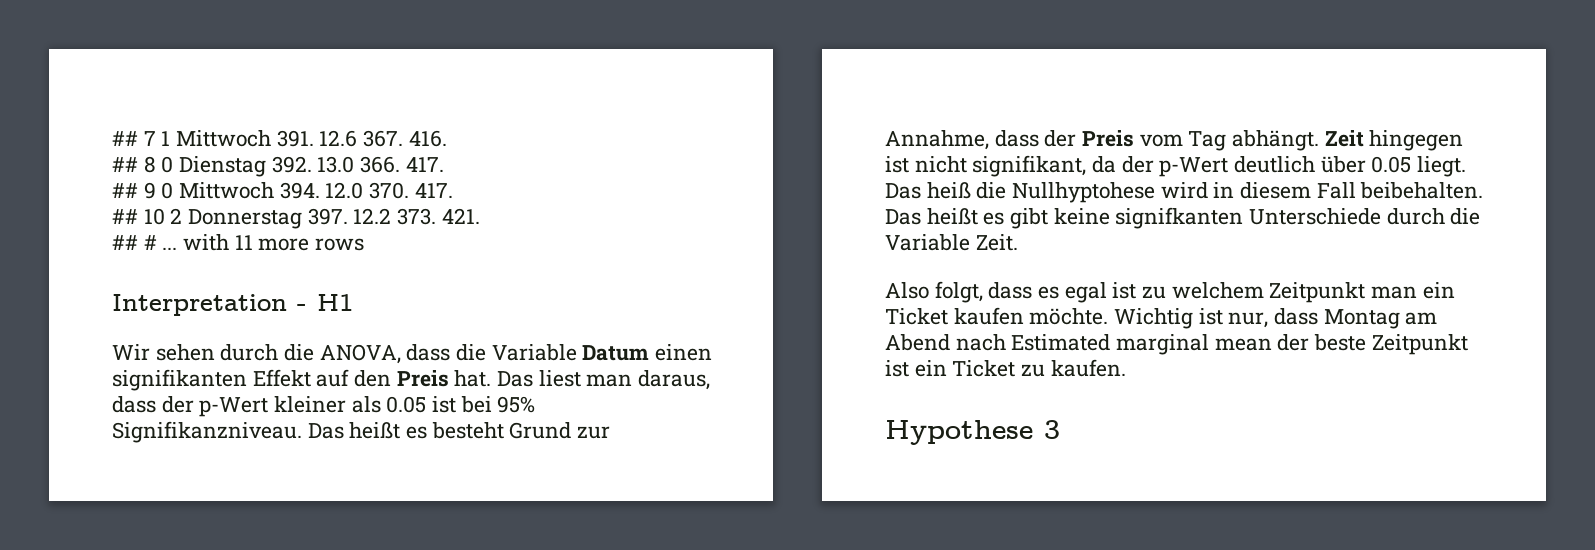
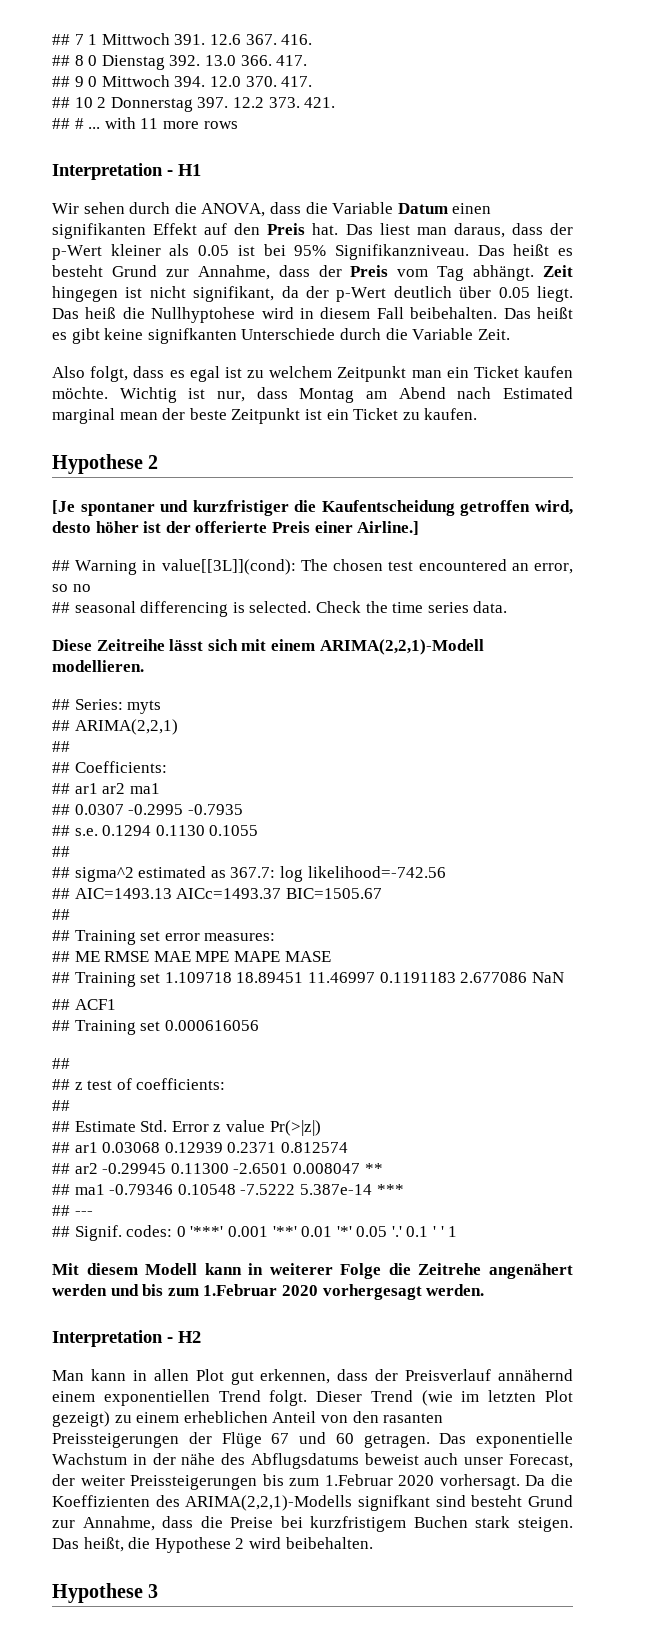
  Wichtig ist nur, dass Montag am Abend nach Estimated marginal mean der beste Zeitpunkt ist ein Ticket zu kaufen.
+ Hypothese 2
+ [Je spontaner und kurzfristiger die Kaufentscheidung getroffen wird, desto höher ist der offerierte Preis einer Airline.]
+ ## Warning in value[[3L]](cond): The chosen test encountered an error, so no
+ ## seasonal differencing is selected. Check the time series data.
+ Diese Zeitreihe lässt sich mit einem ARIMA(2,2,1)-Modell modellieren.
+ ## Series: myts
+ ## ARIMA(2,2,1)
+ ##
+ ## Coefficients:
+ ## ar1 ar2 ma1
+ ## 0.0307 -0.2995 -0.7935
+ ## s.e. 0.1294 0.1130 0.1055
+ ##
+ ## sigma^2 estimated as 367.7: log likelihood=-742.56
+ ## AIC=1493.13 AICc=1493.37 BIC=1505.67
+ ##
+ ## Training set error measures:
+ ## ME RMSE MAE MPE MAPE MASE
+ ## Training set 1.109718 18.89451 11.46997 0.1191183 2.677086 NaN
+ ## ACF1
+ ## Training set 0.000616056
+ ##
+ ## z test of coefficients:
+ ##
+ ## Estimate Std. Error z value Pr(>|z|)
+ ## ar1 0.03068 0.12939 0.2371 0.812574
+ ## ar2 -0.29945 0.11300 -2.6501 0.008047 **
+ ## ma1 -0.79346 0.10548 -7.5222 5.387e-14 ***
+ ## ---
+ ## Signif. codes: 0 '***' 0.001 '**' 0.01 '*' 0.05 '.' 0.1 ' ' 1
+ Mit diesem Modell kann in weiterer Folge die Zeitrehe angenähert werden und bis zum 1.Februar 2020 vorhergesagt werden.
+ Interpretation - H2
+ Man kann in allen Plot gut erkennen, dass der Preisverlauf annähernd einem exponentiellen Trend folgt. Dieser Trend (wie im letzten Plot gezeigt) zu einem erheblichen Anteil von den rasanten Preissteigerungen der Flüge 67 und 60 getragen. Das exponentielle Wachstum in der nähe des Abflugsdatums beweist auch unser Forecast, der weiter Preissteigerungen bis zum 1.Februar 2020 vorhersagt. Da die Koeffizienten des ARIMA(2,2,1)-Modells signifkant sind besteht Grund zur Annahme, dass die Preise bei kurzfristigem Buchen stark steigen. Das heißt, die Hypothese 2 wird beibehalten.

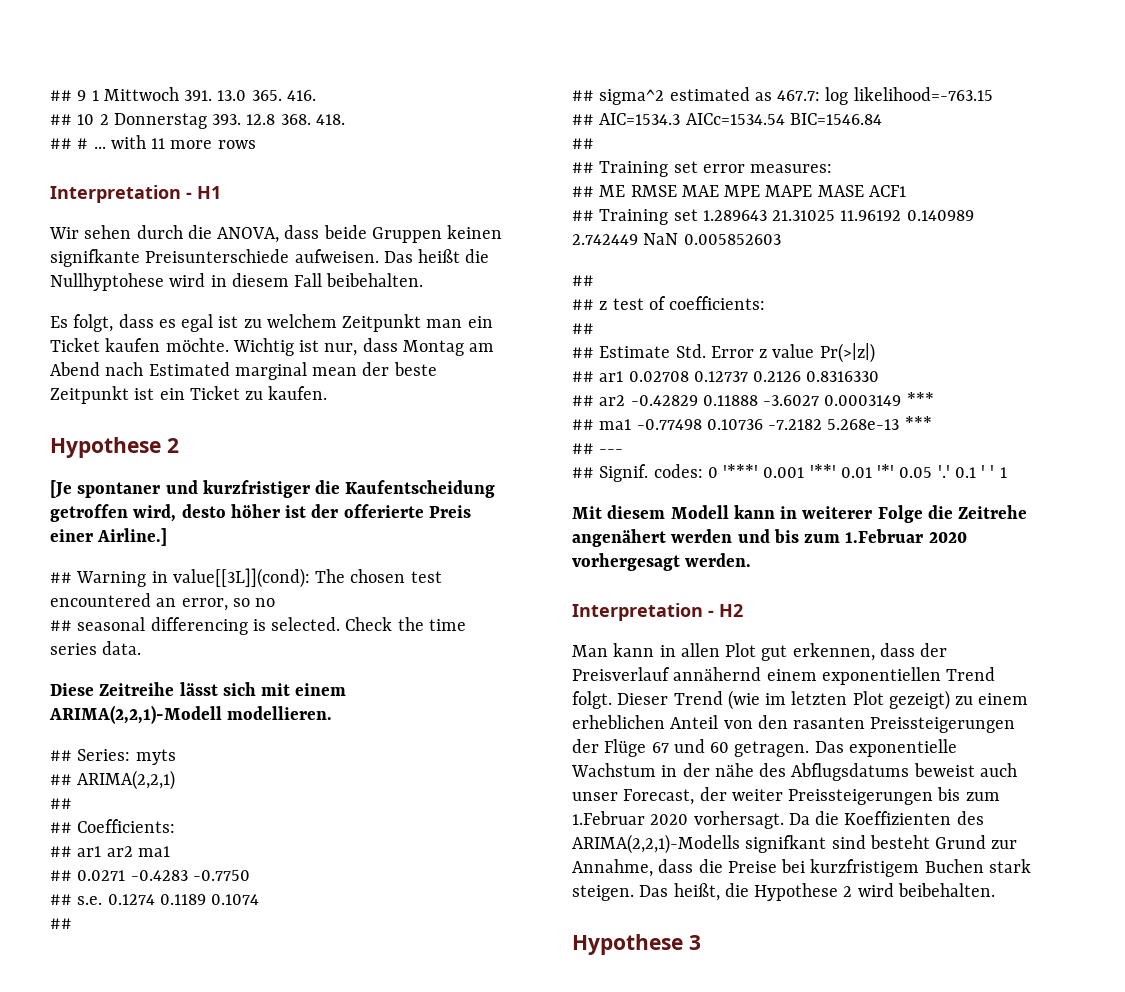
- ## 7 1 Mittwoch 391. 12.6 367. 416.
+ ## 9 1 Mittwoch 391. 13.0 365. 416.
- ## 8 0 Dienstag 392. 13.0 366. 417.
- ## 9 0 Mittwoch 394. 12.0 370. 417.
- ## 10 2 Donnerstag 397. 12.2 373. 421.
+ ## 10 2 Donnerstag 393. 12.8 368. 418.
- Wir sehen durch die ANOVA, dass die Variable Datum einen signifikanten Effekt auf den Preis hat. Das liest man daraus, dass der p-Wert kleiner als 0.05 ist bei 95% Signifikanzniveau. Das heißt es besteht Grund zur Annahme, dass der Preis vom Tag abhängt. Zeit hingegen ist nicht signifikant, da der p-Wert deutlich über 0.05 liegt. Das heiß die Nullhyptohese wird in diesem Fall beibehalten. Das heißt es gibt keine signifkanten Unterschiede durch die Variable Zeit.
- Also folgt, dass es egal ist zu welchem Zeitpunkt man ein Ticket kaufen möchte.
+ Wir sehen durch die ANOVA, dass beide Gruppen keinen signifkante Preisunterschiede aufweisen. Das heißt die Nullhyptohese wird in diesem Fall beibehalten.
+ Es folgt, dass es egal ist zu welchem Zeitpunkt man ein Ticket kaufen möchte.
- ## 0.0307 -0.2995 -0.7935
+ ## 0.0271 -0.4283 -0.7750
- ## s.e. 0.1294 0.1130 0.1055
+ ## s.e. 0.1274 0.1189 0.1074
- ## sigma^2 estimated as 367.7: log likelihood=-742.56
- ## AIC=1493.13 AICc=1493.37 BIC=1505.67
+ ## sigma^2 estimated as 467.7: log likelihood=-763.15
+ ## AIC=1534.3 AICc=1534.54 BIC=1546.84
- ## ME RMSE MAE MPE MAPE MASE
- ## Training set 1.109718 18.89451 11.46997 0.1191183 2.677086 NaN
- ## ACF1
- ## Training set 0.000616056
+ ## ME RMSE MAE MPE MAPE MASE ACF1
+ ## Training set 1.289643 21.31025 11.96192 0.140989 2.742449 NaN 0.005852603
- ## ar1 0.03068 0.12939 0.2371 0.812574
- ## ar2 -0.29945 0.11300 -2.6501 0.008047 **
- ## ma1 -0.79346 0.10548 -7.5222 5.387e-14 ***
+ ## ar1 0.02708 0.12737 0.2126 0.8316330
+ ## ar2 -0.42829 0.11888 -3.6027 0.0003149 ***
+ ## ma1 -0.77498 0.10736 -7.2182 5.268e-13 ***

